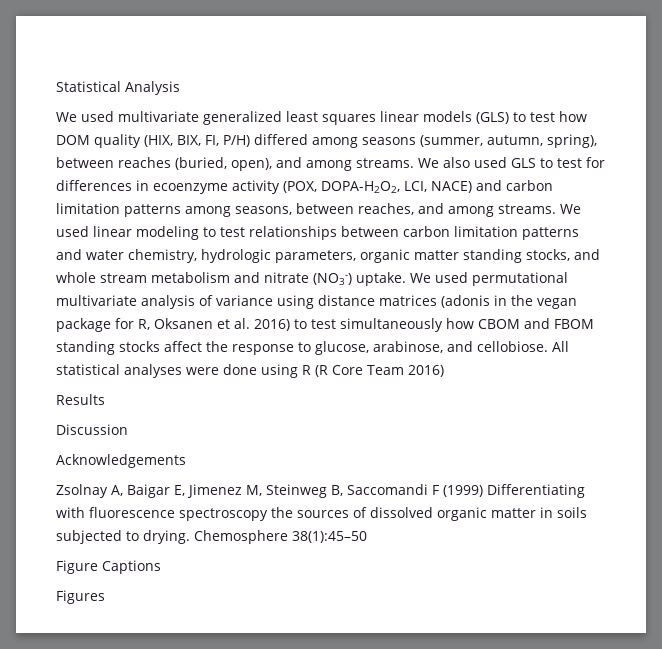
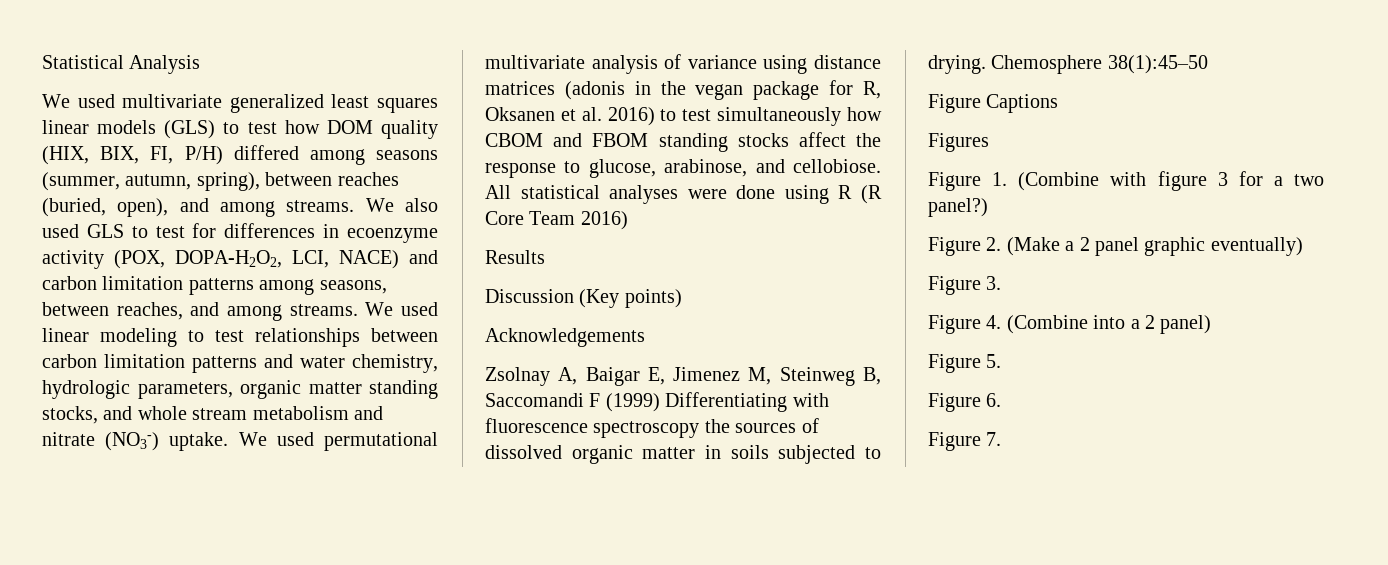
- Discussion
+ Discussion (Key points)
+ Figure 1. (Combine with figure 3 for a two panel?)
+ Figure 2. (Make a 2 panel graphic eventually)
+ Figure 3.
+ Figure 4. (Combine into a 2 panel)
+ Figure 5.
+ Figure 6.
+ Figure 7.

